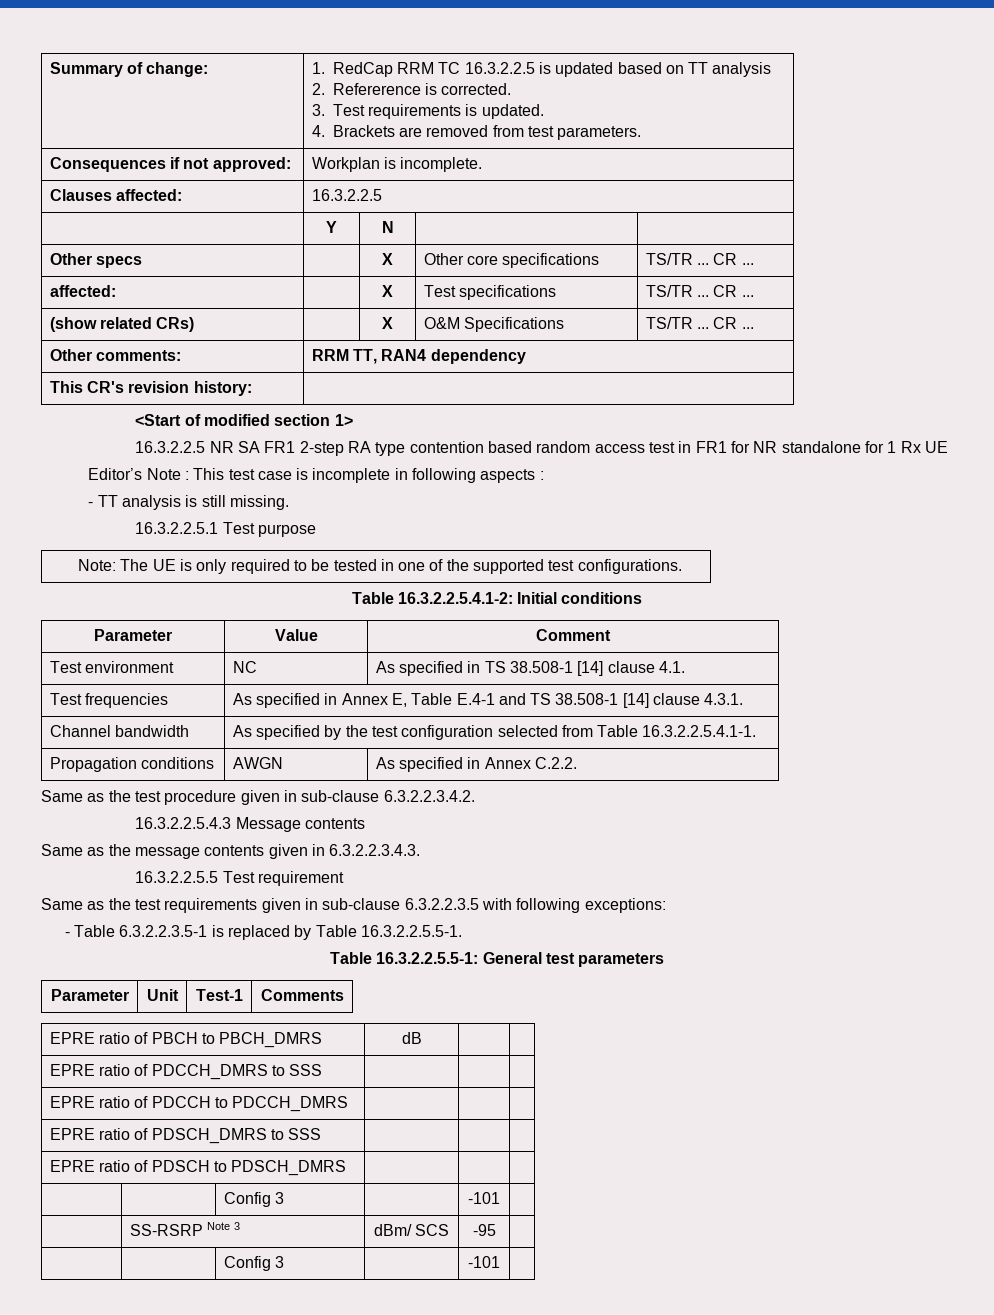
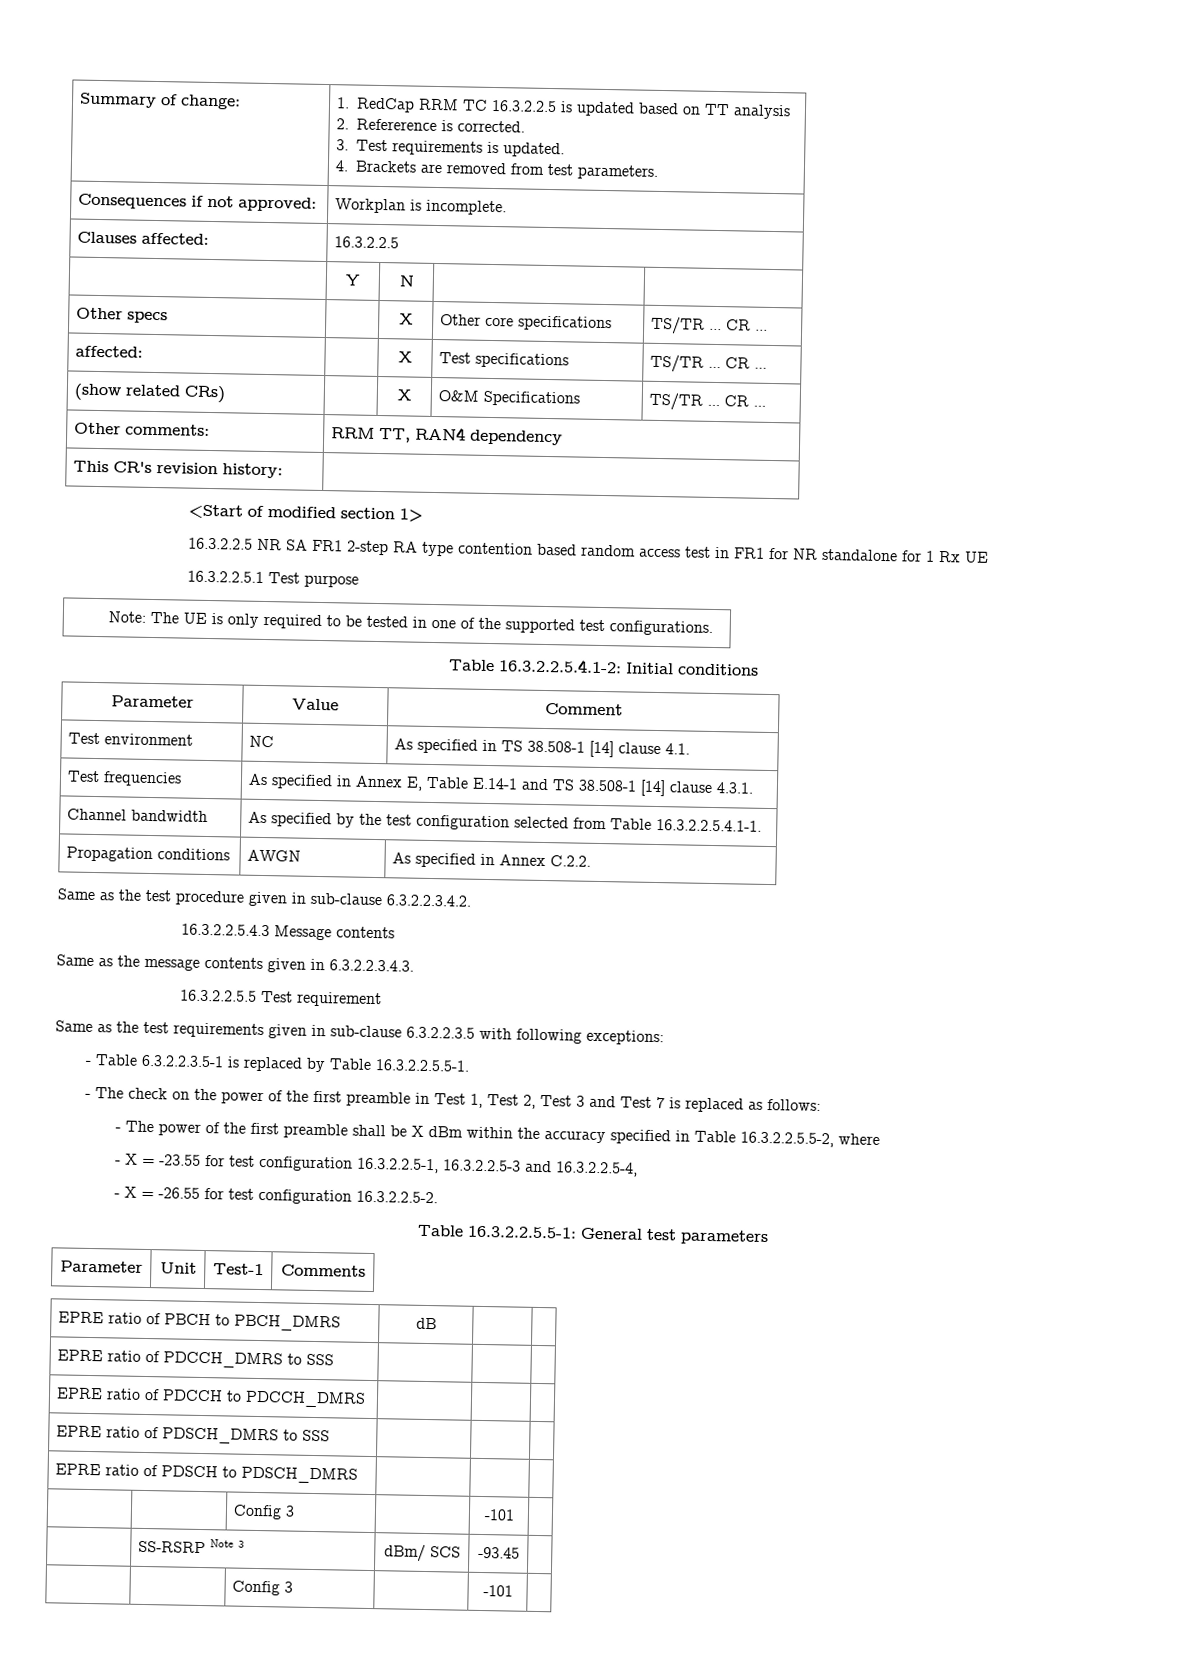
- Editor’s Note : This test case is incomplete in following aspects :
- - TT analysis is still missing.
- Test frequencies | As specified in Annex E, Table E.4-1 and TS 38.508-1 [14] clause 4.3.1.
+ Test frequencies | As specified in Annex E, Table E.14-1 and TS 38.508-1 [14] clause 4.3.1.
+ - The check on the power of the first preamble in Test 1, Test 2, Test 3 and Test 7 is replaced as follows:
+ - The power of the first preamble shall be X dBm within the accuracy specified in Table 16.3.2.2.5.5-2, where
+ - X = -23.55 for test configuration 16.3.2.2.5-1, 16.3.2.2.5-3 and 16.3.2.2.5-4,
+ - X = -26.55 for test configuration 16.3.2.2.5-2.
- | SS-RSRP Note 3 | dBm/ SCS | -95 |
+ | SS-RSRP Note 3 | dBm/ SCS | -93.45 |

